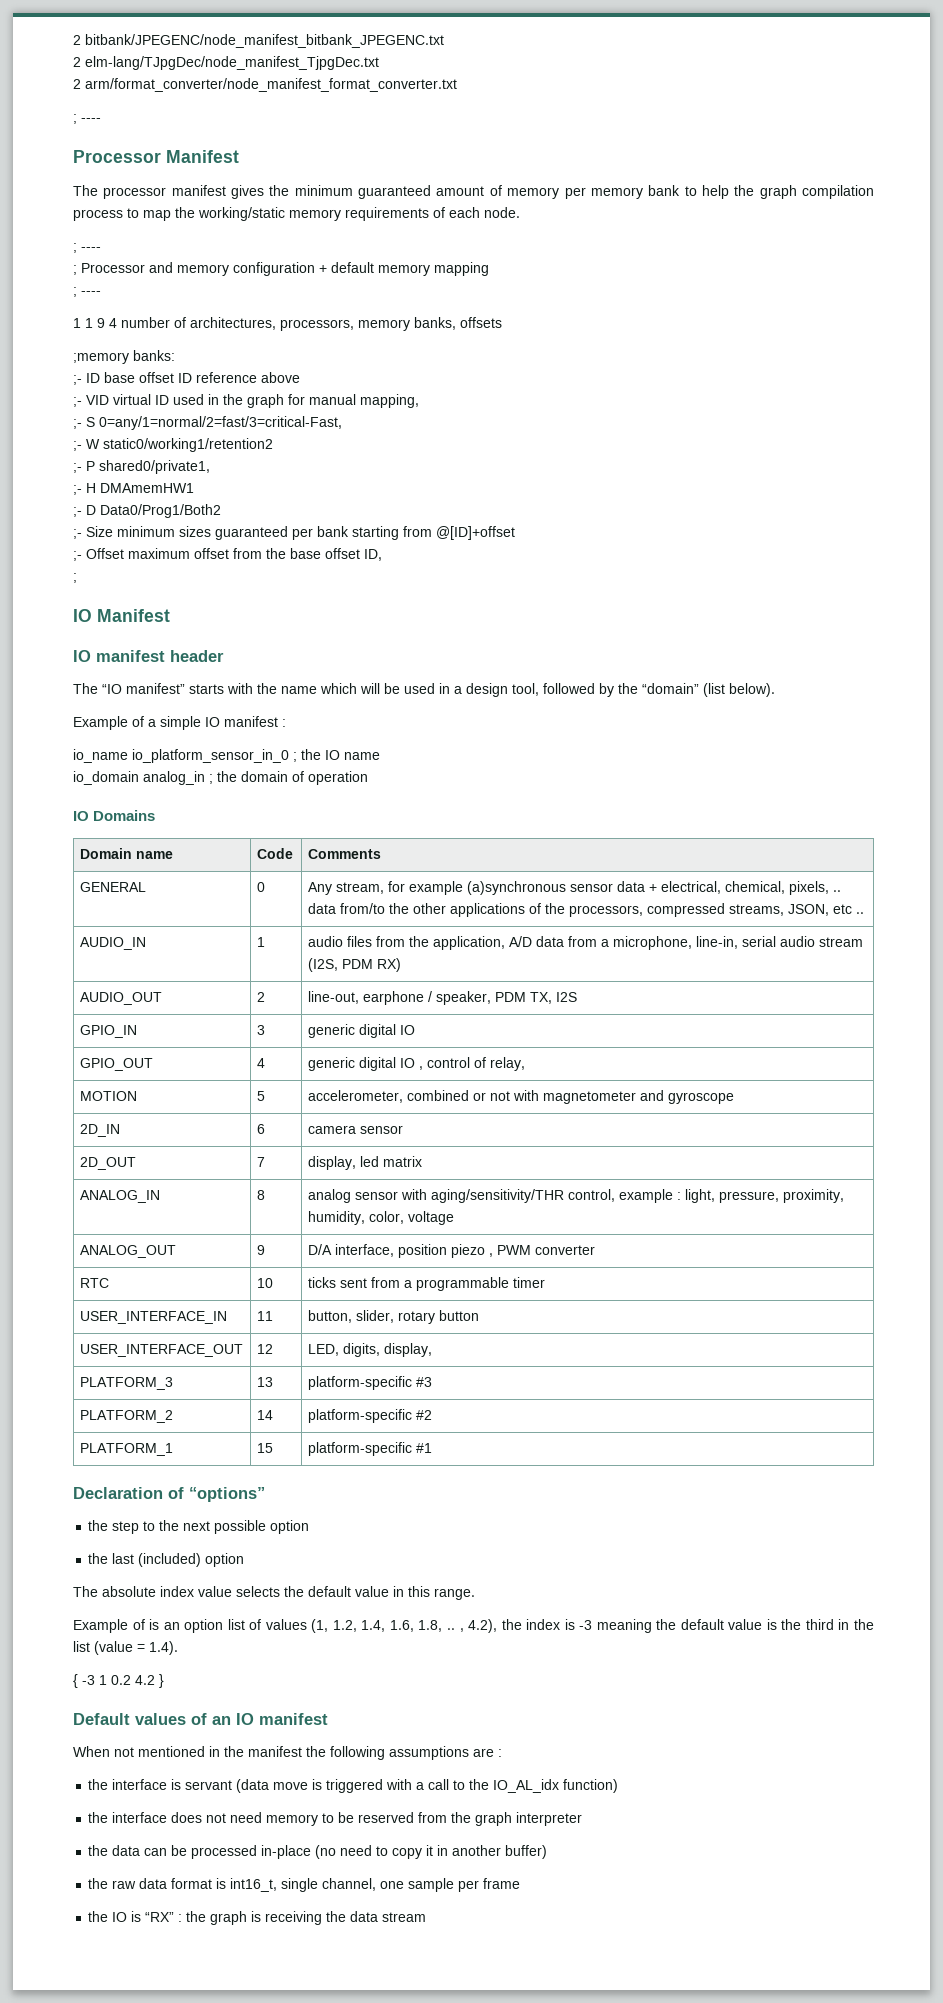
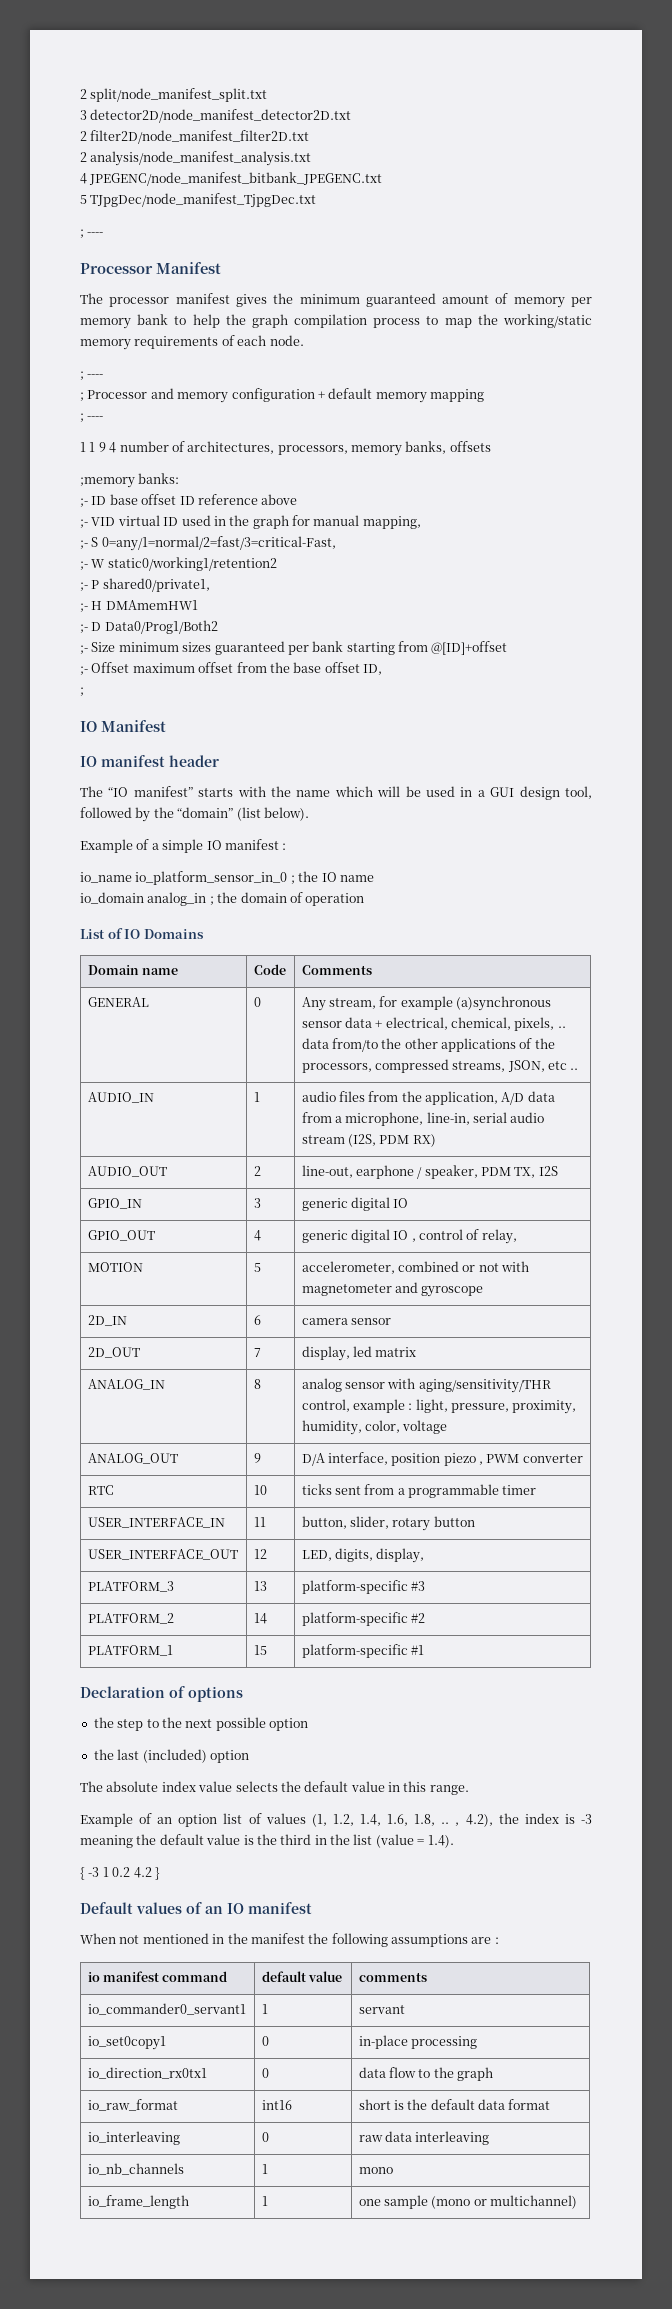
- 2 bitbank/JPEGENC/node_manifest_bitbank_JPEGENC.txt
- 2 elm-lang/TJpgDec/node_manifest_TjpgDec.txt
- 2 arm/format_converter/node_manifest_format_converter.txt
+ 2 split/node_manifest_split.txt
+ 3 detector2D/node_manifest_detector2D.txt
+ 2 filter2D/node_manifest_filter2D.txt
+ 2 analysis/node_manifest_analysis.txt
+ 4 JPEGENC/node_manifest_bitbank_JPEGENC.txt
+ 5 TJpgDec/node_manifest_TjpgDec.txt
- The “IO manifest” starts with the name which will be used in a design tool, followed by the “domain” (list below).
+ The “IO manifest” starts with the name which will be used in a GUI design tool, followed by the “domain” (list below).
- IO Domains
+ List of IO Domains
- Declaration of “options”
+ Declaration of options
- Example of is an option list of values (1, 1.2, 1.4, 1.6, 1.8, .. , 4.2), the index is -3 meaning the default value is the third in the list (value = 1.4).
+ Example of an option list of values (1, 1.2, 1.4, 1.6, 1.8, .. , 4.2), the index is -3 meaning the default value is the third in the list (value = 1.4).
- the interface is servant (data move is triggered with a call to the IO_AL_idx function)
- the interface does not need memory to be reserved from the graph interpreter
- the data can be processed in-place (no need to copy it in another buffer)
- the raw data format is int16_t, single channel, one sample per frame
- the IO is “RX” : the graph is receiving the data stream
+ io manifest command | default value | comments
+ io_commander0_servant1 | 1 | servant
+ io_set0copy1 | 0 | in-place processing
+ io_direction_rx0tx1 | 0 | data flow to the graph
+ io_raw_format | int16 | short is the default data format
+ io_interleaving | 0 | raw data interleaving
+ io_nb_channels | 1 | mono
+ io_frame_length | 1 | one sample (mono or multichannel)

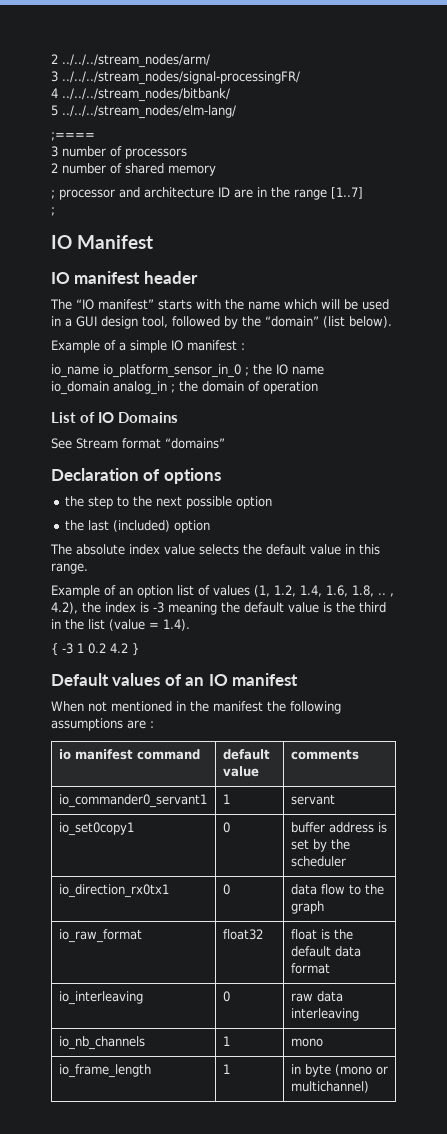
- 2 split/node_manifest_split.txt
- 3 detector2D/node_manifest_detector2D.txt
- 2 filter2D/node_manifest_filter2D.txt
- 2 analysis/node_manifest_analysis.txt
- 4 JPEGENC/node_manifest_bitbank_JPEGENC.txt
- 5 TJpgDec/node_manifest_TjpgDec.txt
- ; ----
- Processor Manifest
- The processor manifest gives the minimum guaranteed amount of memory per memory bank to help the graph compilation process to map the working/static memory requirements of each node.
- ; ----
- ; Processor and memory configuration + default memory mapping
- ; ----
- 1 1 9 4 number of architectures, processors, memory banks, offsets
- ;memory banks:
- ;- ID base offset ID reference above
- ;- VID virtual ID used in the graph for manual mapping,
- ;- S 0=any/1=normal/2=fast/3=critical-Fast,
- ;- W static0/working1/retention2
- ;- P shared0/private1,
- ;- H DMAmemHW1
- ;- D Data0/Prog1/Both2
- ;- Size minimum sizes guaranteed per bank starting from @[ID]+offset
- ;- Offset maximum offset from the base offset ID,
+ 2 ../../../stream_nodes/arm/
+ 3 ../../../stream_nodes/signal-processingFR/
+ 4 ../../../stream_nodes/bitbank/
+ 5 ../../../stream_nodes/elm-lang/
+ ;====
+ 3 number of processors
+ 2 number of shared memory
+ ; processor and architecture ID are in the range [1..7]
- Domain name | Code | Comments
- GENERAL | 0 | Any stream, for example (a)synchronous sensor data + electrical, chemical, pixels, .. data from/to the other applications of the processors, compressed streams, JSON, etc ..
- AUDIO_IN | 1 | audio files from the application, A/D data from a microphone, line-in, serial audio stream (I2S, PDM RX)
- AUDIO_OUT | 2 | line-out, earphone / speaker, PDM TX, I2S
- GPIO_IN | 3 | generic digital IO
- GPIO_OUT | 4 | generic digital IO , control of relay,
- MOTION | 5 | accelerometer, combined or not with magnetometer and gyroscope
- 2D_IN | 6 | camera sensor
- 2D_OUT | 7 | display, led matrix
- ANALOG_IN | 8 | analog sensor with aging/sensitivity/THR control, example : light, pressure, proximity, humidity, color, voltage
- ANALOG_OUT | 9 | D/A interface, position piezo , PWM converter
- RTC | 10 | ticks sent from a programmable timer
- USER_INTERFACE_IN | 11 | button, slider, rotary button
- USER_INTERFACE_OUT | 12 | LED, digits, display,
- PLATFORM_3 | 13 | platform-specific #3
- PLATFORM_2 | 14 | platform-specific #2
- PLATFORM_1 | 15 | platform-specific #1
+ See Stream format “domains”
- io_set0copy1 | 0 | in-place processing
+ io_set0copy1 | 0 | buffer address is set by the scheduler
- io_raw_format | int16 | short is the default data format
+ io_raw_format | float32 | float is the default data format
- io_frame_length | 1 | one sample (mono or multichannel)
+ io_frame_length | 1 | in byte (mono or multichannel)

